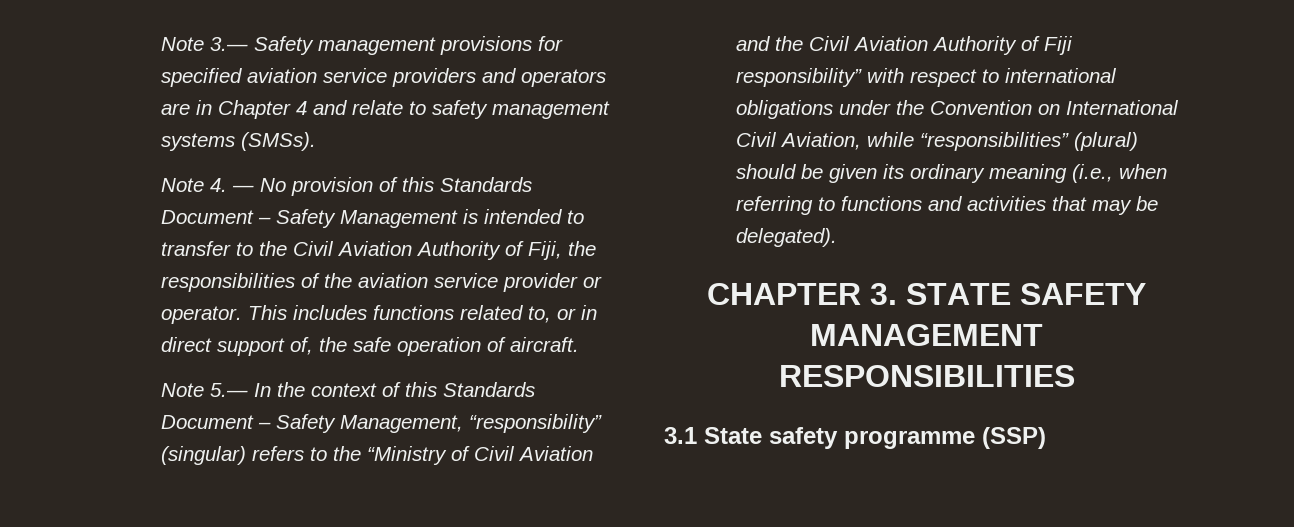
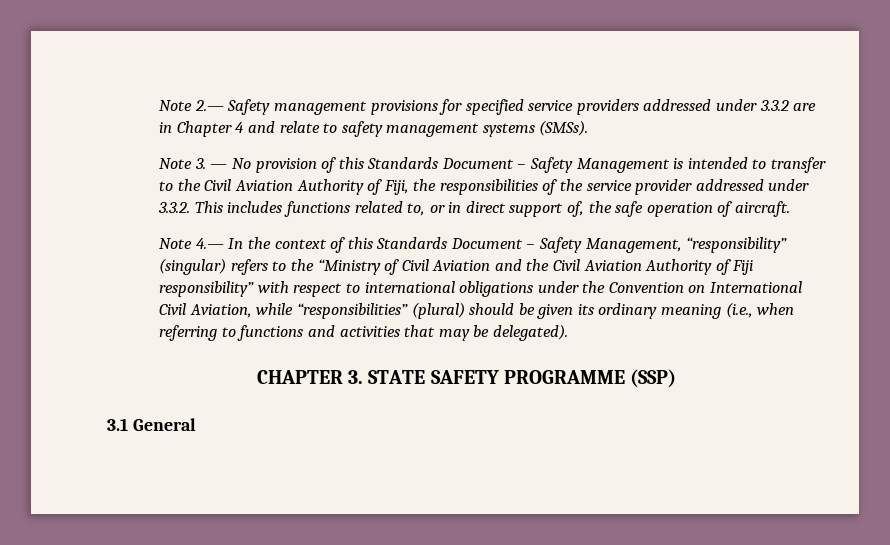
- Note 3.— Safety management provisions for specified aviation service providers and operators are in Chapter 4 and relate to safety management systems (SMSs).
+ Note 2.— Safety management provisions for specified service providers addressed under 3.3.2 are in Chapter 4 and relate to safety management systems (SMSs).
- Note 4. — No provision of this Standards Document – Safety Management is intended to transfer to the Civil Aviation Authority of Fiji, the responsibilities of the aviation service provider or operator. This includes functions related to, or in direct support of, the safe operation of aircraft.
+ Note 3. — No provision of this Standards Document – Safety Management is intended to transfer to the Civil Aviation Authority of Fiji, the responsibilities of the service provider addressed under 3.3.2. This includes functions related to, or in direct support of, the safe operation of aircraft.
- Note 5.— In the context of this Standards Document – Safety Management, “responsibility” (singular) refers to the “Ministry of Civil Aviation and the Civil Aviation Authority of Fiji responsibility” with respect to international obligations under the Convention on International Civil Aviation, while “responsibilities” (plural) should be given its ordinary meaning (i.e., when referring to functions and activities that may be delegated).
+ Note 4.— In the context of this Standards Document – Safety Management, “responsibility” (singular) refers to the “Ministry of Civil Aviation and the Civil Aviation Authority of Fiji responsibility” with respect to international obligations under the Convention on International Civil Aviation, while “responsibilities” (plural) should be given its ordinary meaning (i.e., when referring to functions and activities that may be delegated).
- CHAPTER 3. STATE SAFETY MANAGEMENT RESPONSIBILITIES
+ CHAPTER 3. STATE SAFETY PROGRAMME (SSP)
- 3.1 State safety programme (SSP)
+ 3.1 General

